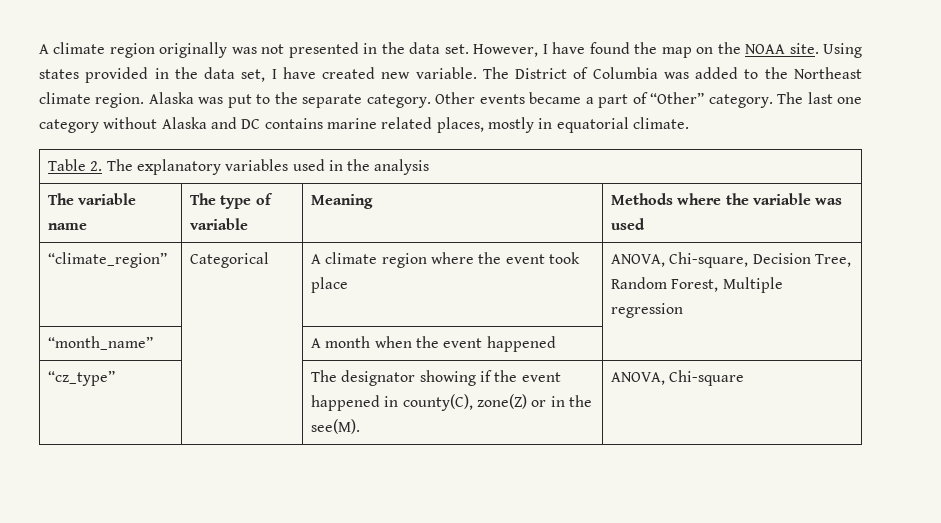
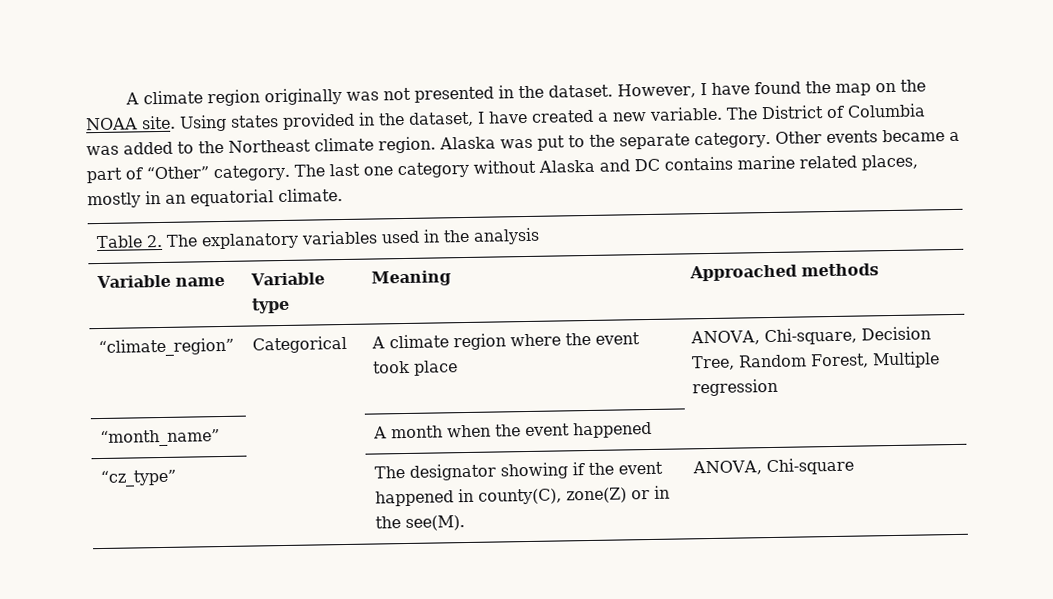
- A climate region originally was not presented in the data set.
+ A climate region originally was not presented in the dataset.
- Using states provided in the data set, I have created new variable.
+ Using states provided in the dataset, I have created a new variable.
- The last one category without Alaska and DC contains marine related places, mostly in equatorial climate.
+ The last one category without Alaska and DC contains marine related places, mostly in an equatorial climate.
- The variable name | The type of variable | Meaning | Methods where the variable was used
+ Variable name | Variable type | Meaning | Approached methods

